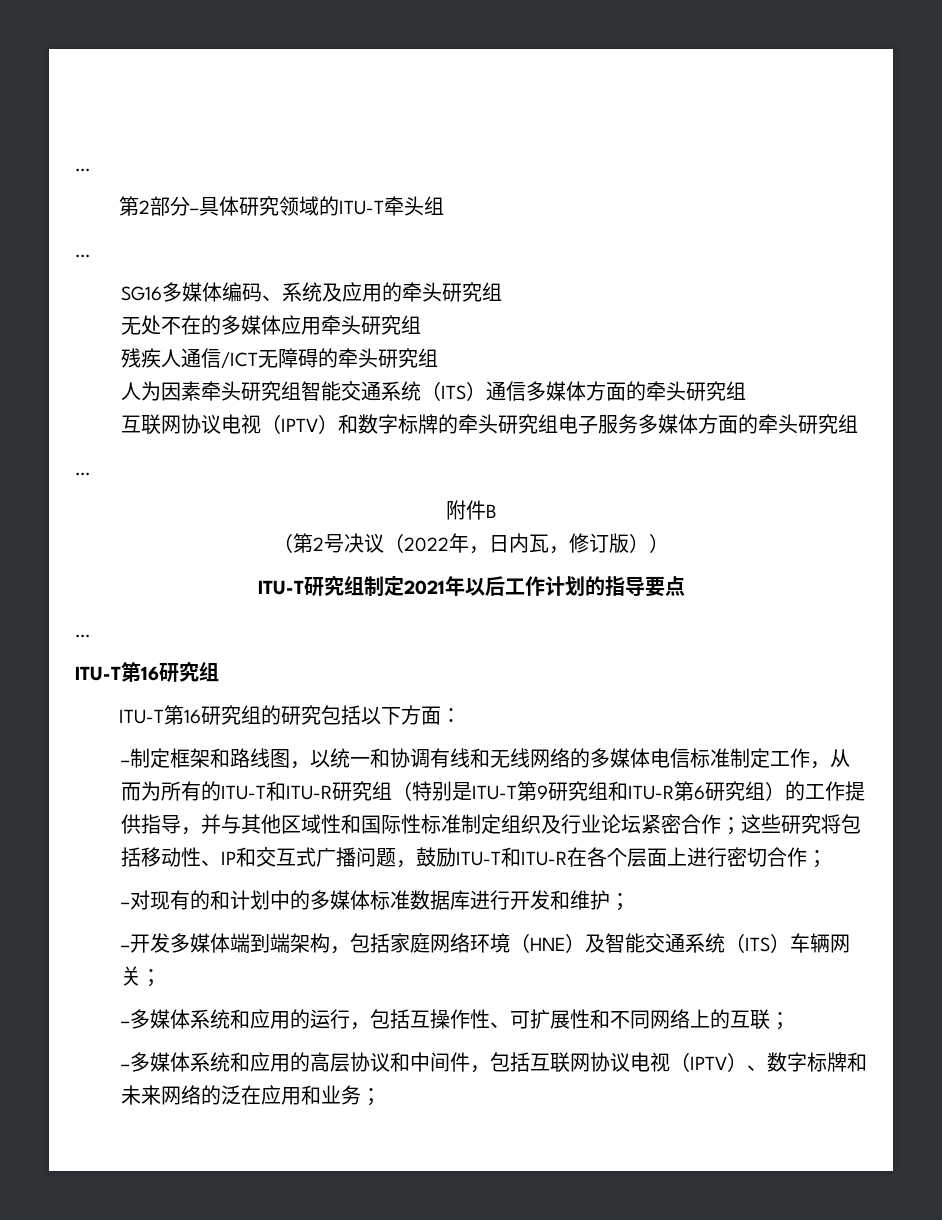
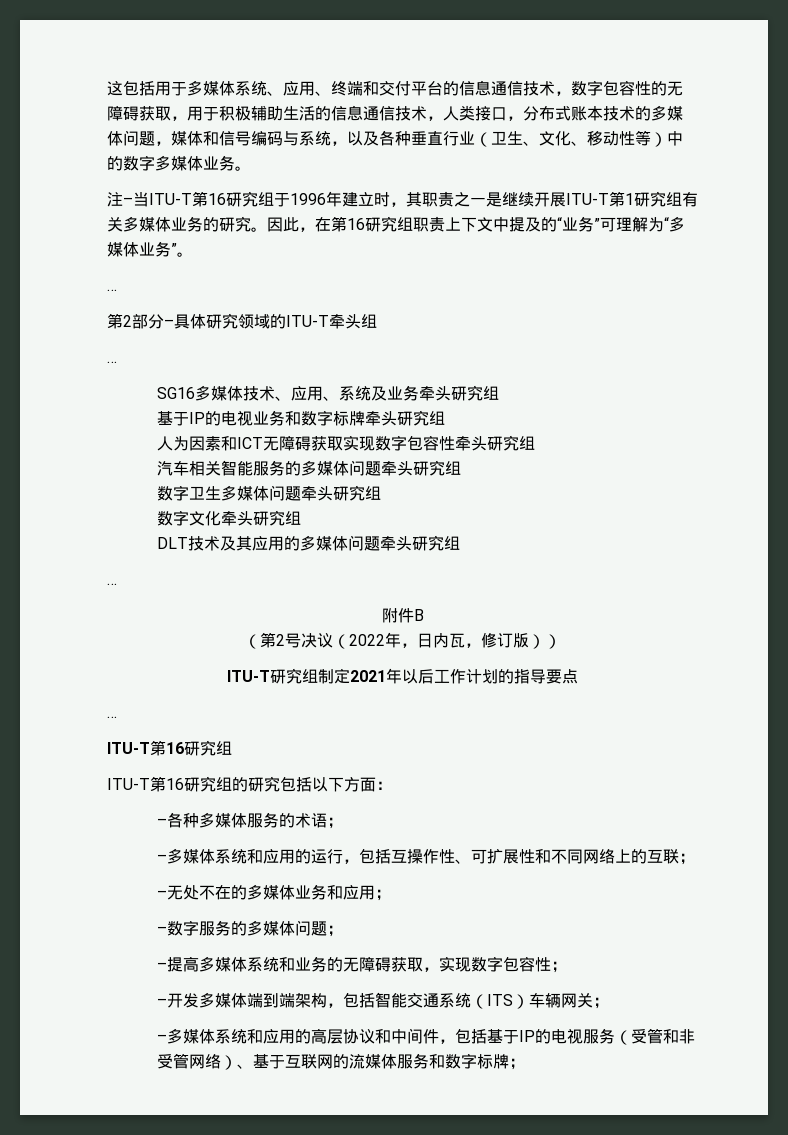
+ 这包括用于多媒体系统、应用、终端和交付平台的信息通信技术，数字包容性的无障碍获取，用于积极辅助生活的信息通信技术，人类接口，分布式账本技术的多媒体问题，媒体和信号编码与系统，以及各种垂直行业（卫生、文化、移动性等）中的数字多媒体业务。
+ 注–当ITU-T第16研究组于1996年建立时，其职责之一是继续开展ITU-T第1研究组有关多媒体业务的研究。因此，在第16研究组职责上下文中提及的“业务”可理解为“多媒体业务”。
- SG16多媒体编码、系统及应用的牵头研究组
- 无处不在的多媒体应用牵头研究组
- 残疾人通信/ICT无障碍的牵头研究组
+ SG16多媒体技术、应用、系统及业务牵头研究组
+ 基于IP的电视业务和数字标牌牵头研究组
- 人为因素牵头研究组智能交通系统（ITS）通信多媒体方面的牵头研究组
- 互联网协议电视（IPTV）和数字标牌的牵头研究组电子服务多媒体方面的牵头研究组
+ 人为因素和ICT无障碍获取实现数字包容性牵头研究组
+ 汽车相关智能服务的多媒体问题牵头研究组
+ 数字卫生多媒体问题牵头研究组
+ 数字文化牵头研究组
+ DLT技术及其应用的多媒体问题牵头研究组
- –制定框架和路线图，以统一和协调有线和无线网络的多媒体电信标准制定工作，从而为所有的ITU-T和ITU-R研究组（特别是ITU-T第9研究组和ITU-R第6研究组）的工作提供指导，并与其他区域性和国际性标准制定组织及行业论坛紧密合作；这些研究将包括移动性、IP和交互式广播问题，鼓励ITU-T和ITU-R在各个层面上进行密切合作；
- –对现有的和计划中的多媒体标准数据库进行开发和维护；
- –开发多媒体端到端架构，包括家庭网络环境（HNE）及智能交通系统（ITS）车辆网关；
+ –各种多媒体服务的术语；
+ –无处不在的多媒体业务和应用；
+ –数字服务的多媒体问题；
+ –提高多媒体系统和业务的无障碍获取，实现数字包容性；
+ –开发多媒体端到端架构，包括智能交通系统（ITS）车辆网关；
- –多媒体系统和应用的高层协议和中间件，包括互联网协议电视（IPTV）、数字标牌和未来网络的泛在应用和业务；
+ –多媒体系统和应用的高层协议和中间件，包括基于IP的电视服务（受管和非受管网络）、基于互联网的流媒体服务和数字标牌；

